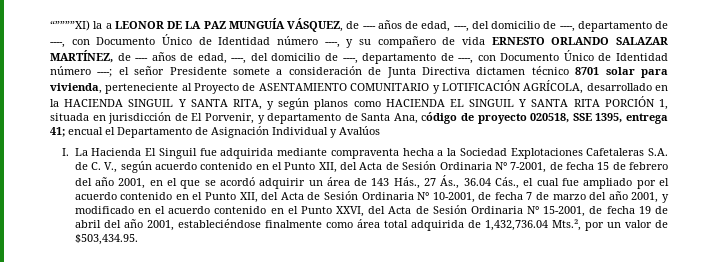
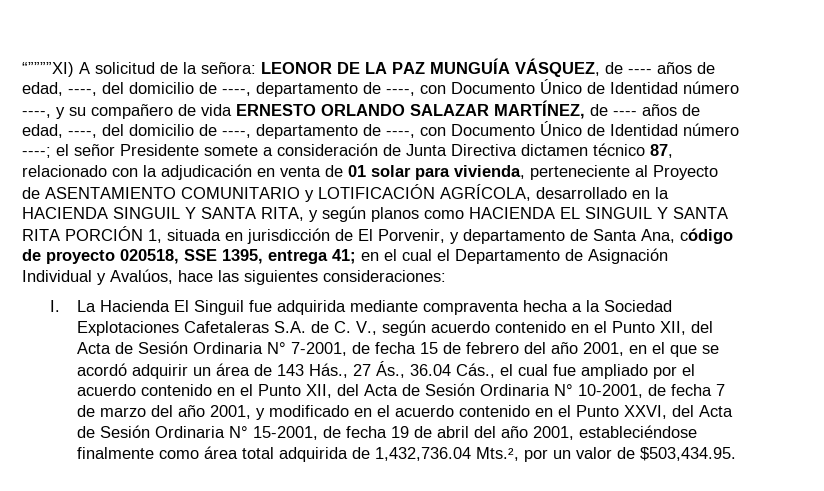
- “””””XI) la a LEONOR DE LA PAZ MUNGUÍA VÁSQUEZ, de ---- años de edad, ----, del domicilio de ----, departamento de ----, con Documento Único de Identidad número ----, y su compañero de vida ERNESTO ORLANDO SALAZAR MARTÍNEZ, de ---- años de edad, ----, del domicilio de ----, departamento de ----, con Documento Único de Identidad número ----;
+ “””””XI) A solicitud de la señora: LEONOR DE LA PAZ MUNGUÍA VÁSQUEZ, de ---- años de edad, ----, del domicilio de ----, departamento de ----, con Documento Único de Identidad número ----, y su compañero de vida ERNESTO ORLANDO SALAZAR MARTÍNEZ, de ---- años de edad, ----, del domicilio de ----, departamento de ----, con Documento Único de Identidad número ----;
- el señor Presidente somete a consideración de Junta Directiva dictamen técnico 8701 solar para vivienda, perteneciente al Proyecto de ASENTAMIENTO COMUNITARIO y LOTIFICACIÓN AGRÍCOLA, desarrollado en la HACIENDA SINGUIL Y SANTA RITA, y según planos como HACIENDA EL SINGUIL Y SANTA RITA PORCIÓN 1, situada en jurisdicción de El Porvenir, y departamento de Santa Ana, código de proyecto 020518, SSE 1395, entrega 41;
+ el señor Presidente somete a consideración de Junta Directiva dictamen técnico 87, relacionado con la adjudicación en venta de 01 solar para vivienda, perteneciente al Proyecto de ASENTAMIENTO COMUNITARIO y LOTIFICACIÓN AGRÍCOLA, desarrollado en la HACIENDA SINGUIL Y SANTA RITA, y según planos como HACIENDA EL SINGUIL Y SANTA RITA PORCIÓN 1, situada en jurisdicción de El Porvenir, y departamento de Santa Ana, código de proyecto 020518, SSE 1395, entrega 41;
- encual el Departamento de Asignación Individual y Avalúos
+ en el cual el Departamento de Asignación Individual y Avalúos, hace las siguientes consideraciones:

